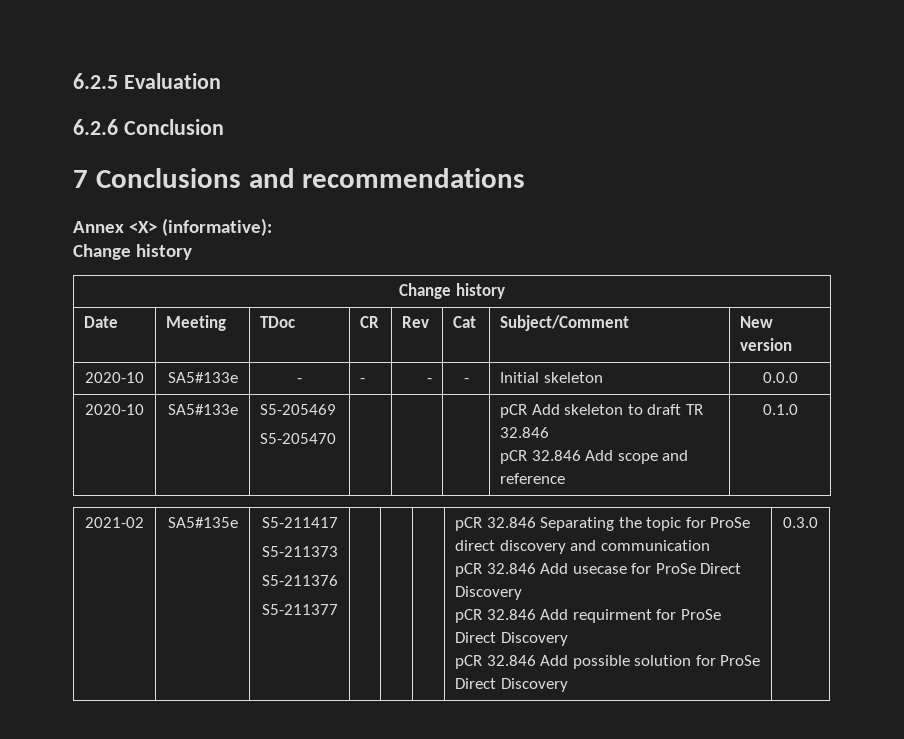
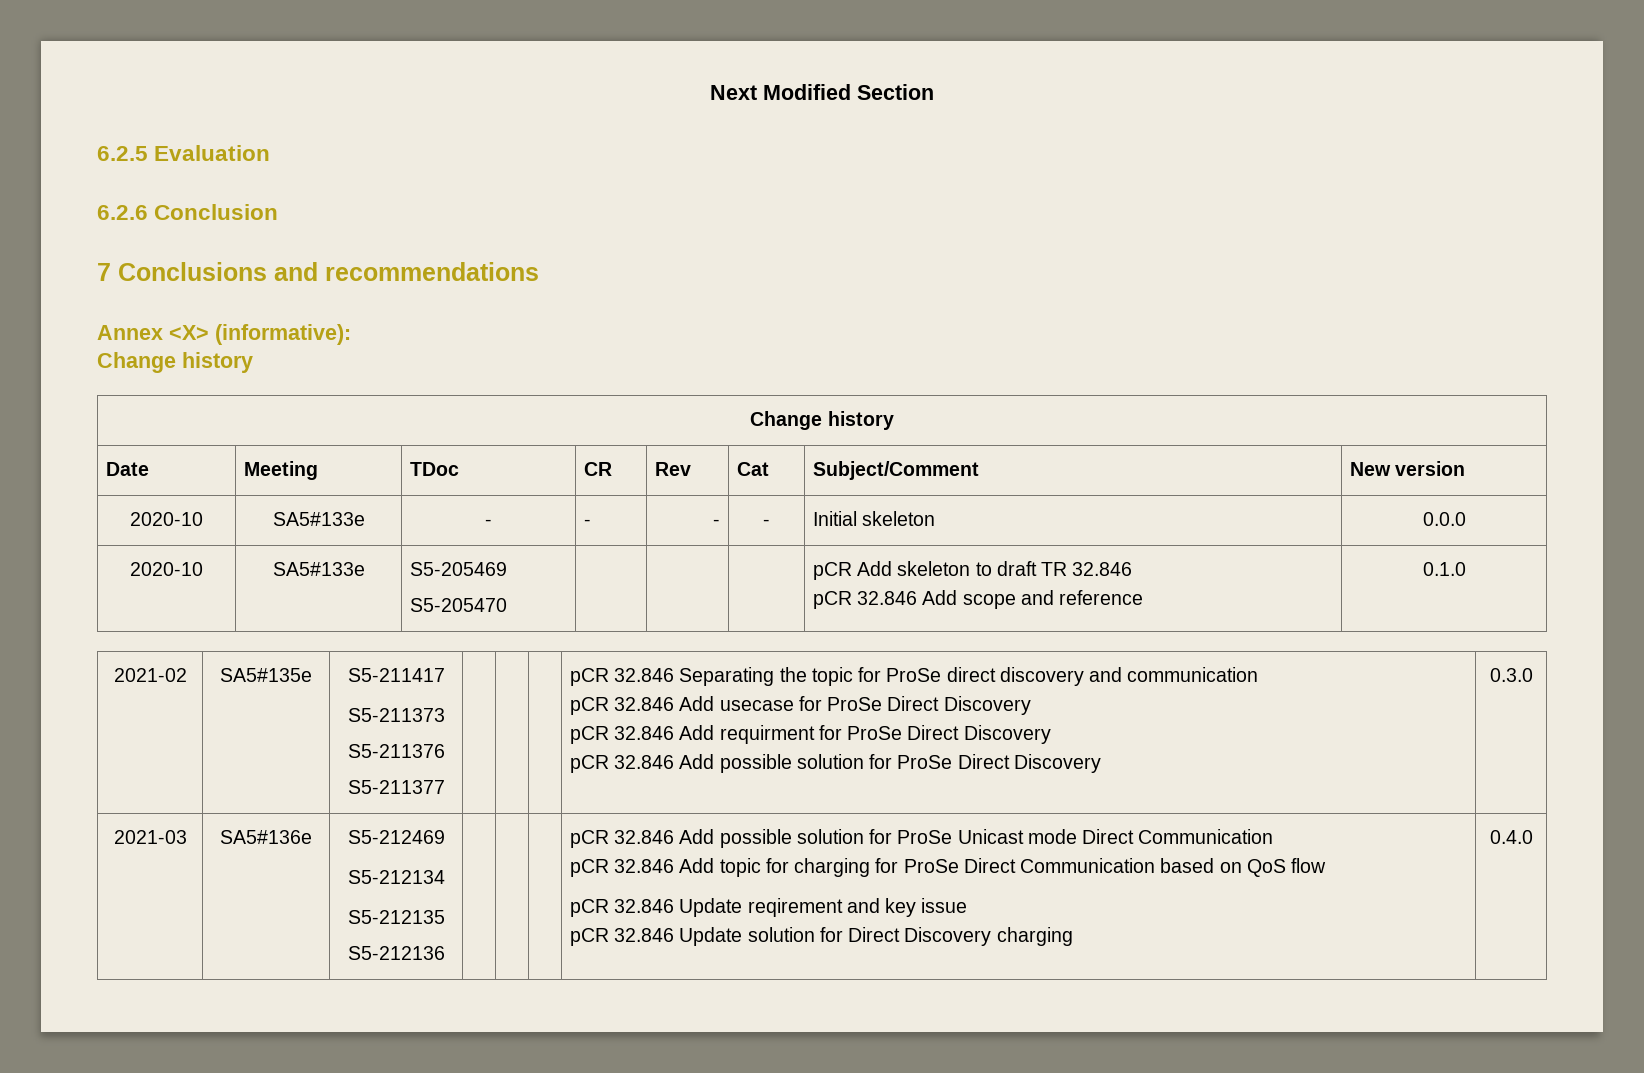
+ Next Modified Section
+ 2021-03 | SA5#136e | S5-212469
+ S5-212134
+ S5-212135
+ S5-212136 | | | | pCR 32.846 Add possible solution for ProSe Unicast mode Direct Communication
+ pCR 32.846 Add topic for charging for ProSe Direct Communication based on QoS flow
+ pCR 32.846 Update reqirement and key issue
+ pCR 32.846 Update solution for Direct Discovery charging | 0.4.0

